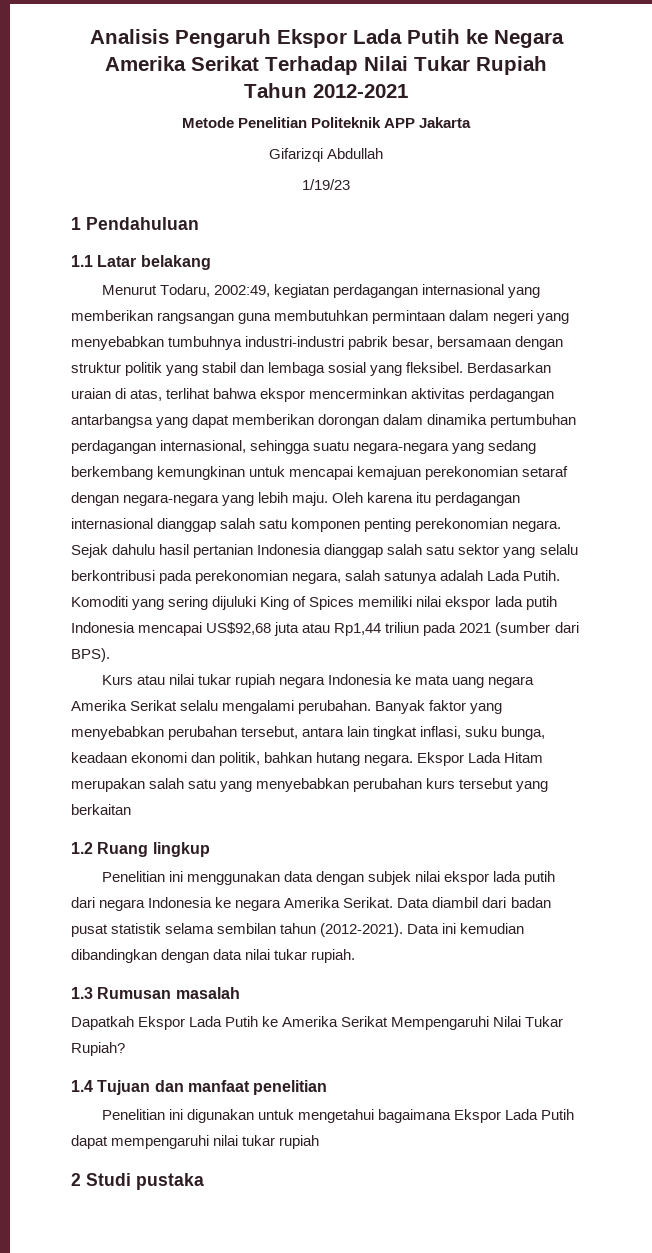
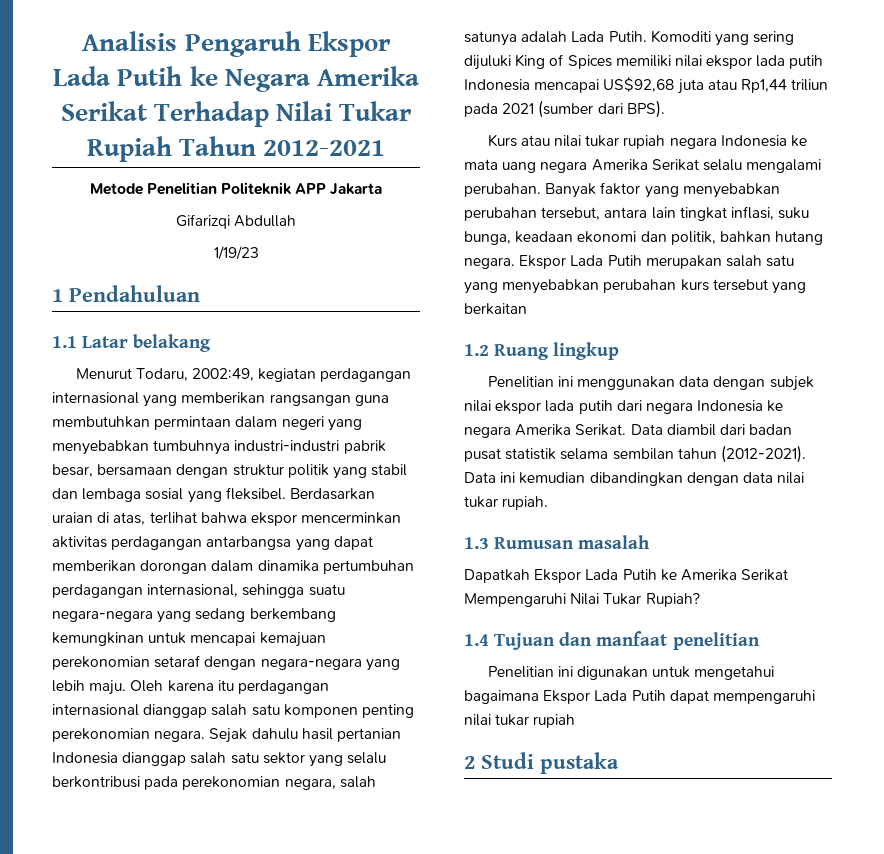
- Ekspor Lada Hitam merupakan salah satu yang menyebabkan perubahan kurs tersebut yang berkaitan
+ Ekspor Lada Putih merupakan salah satu yang menyebabkan perubahan kurs tersebut yang berkaitan

